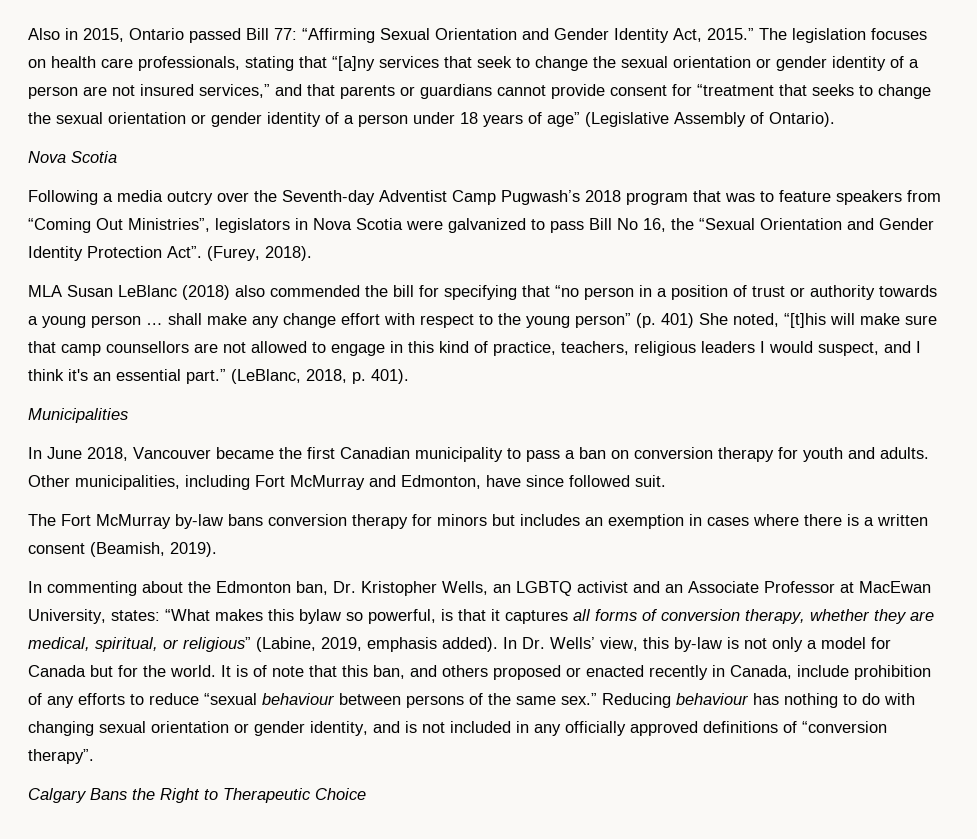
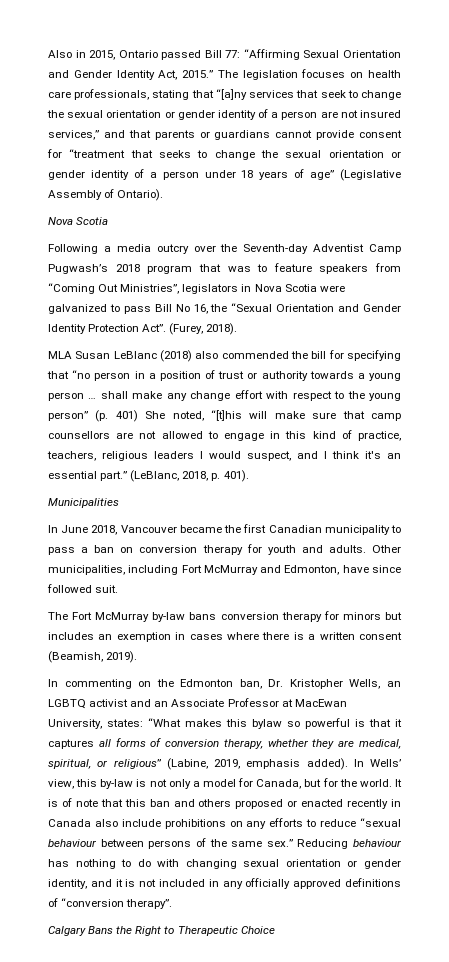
- In commenting about the Edmonton ban, Dr. Kristopher Wells, an LGBTQ activist and an Associate Professor at MacEwan University, states: “What makes this bylaw so powerful, is that it captures all forms of conversion therapy, whether they are medical, spiritual, or religious” (Labine, 2019, emphasis added).
+ In commenting on the Edmonton ban, Dr. Kristopher Wells, an LGBTQ activist and an Associate Professor at MacEwan University, states: “What makes this bylaw so powerful is that it captures all forms of conversion therapy, whether they are medical, spiritual, or religious” (Labine, 2019, emphasis added).
- In Dr. Wells’ view, this by-law is not only a model for Canada but for the world.
+ In Wells’ view, this by-law is not only a model for Canada, but for the world.
- It is of note that this ban, and others proposed or enacted recently in Canada, include prohibition of any efforts to reduce “sexual behaviour between persons of the same sex.”
+ It is of note that this ban and others proposed or enacted recently in Canada also include prohibitions on any efforts to reduce “sexual behaviour between persons of the same sex.”
- Reducing behaviour has nothing to do with changing sexual orientation or gender identity, and is not included in any officially approved definitions of “conversion therapy”.
+ Reducing behaviour has nothing to do with changing sexual orientation or gender identity, and it is not included in any officially approved definitions of “conversion therapy”.

